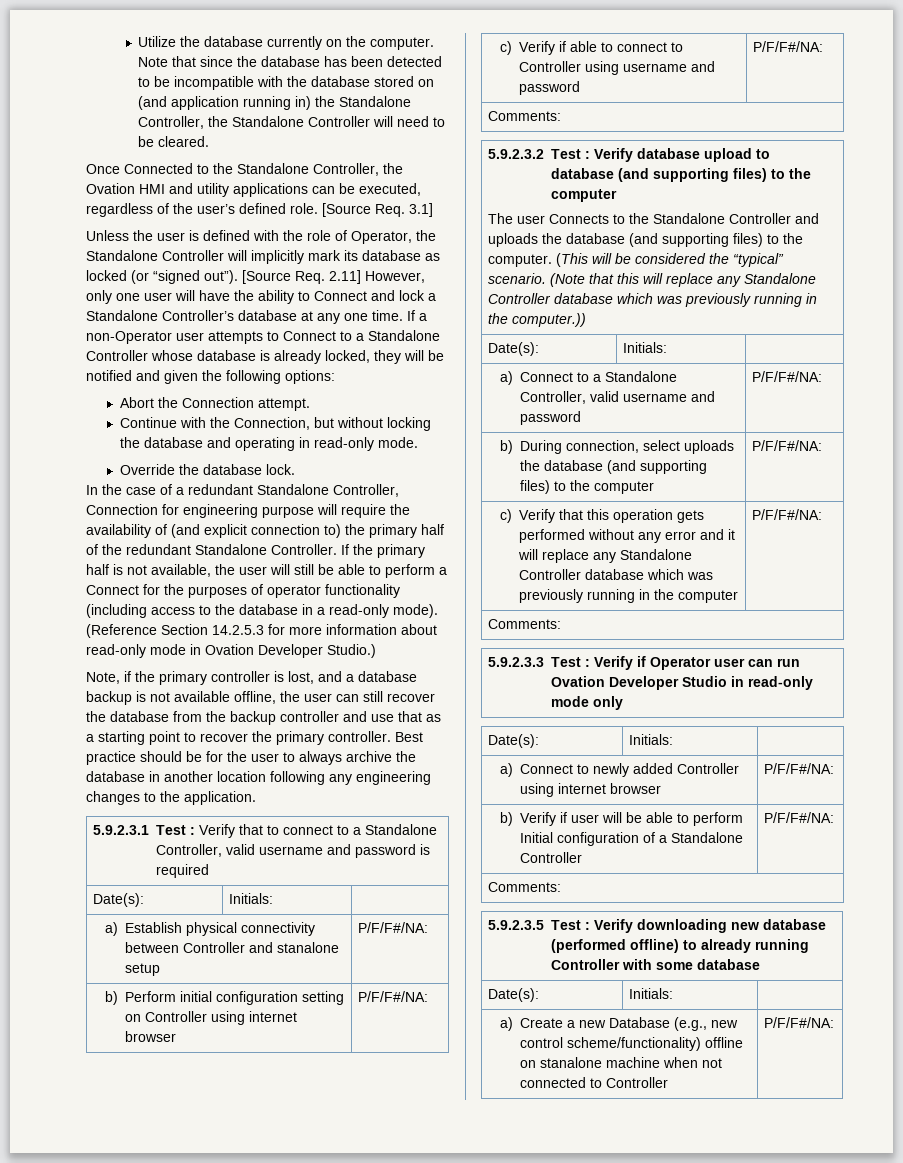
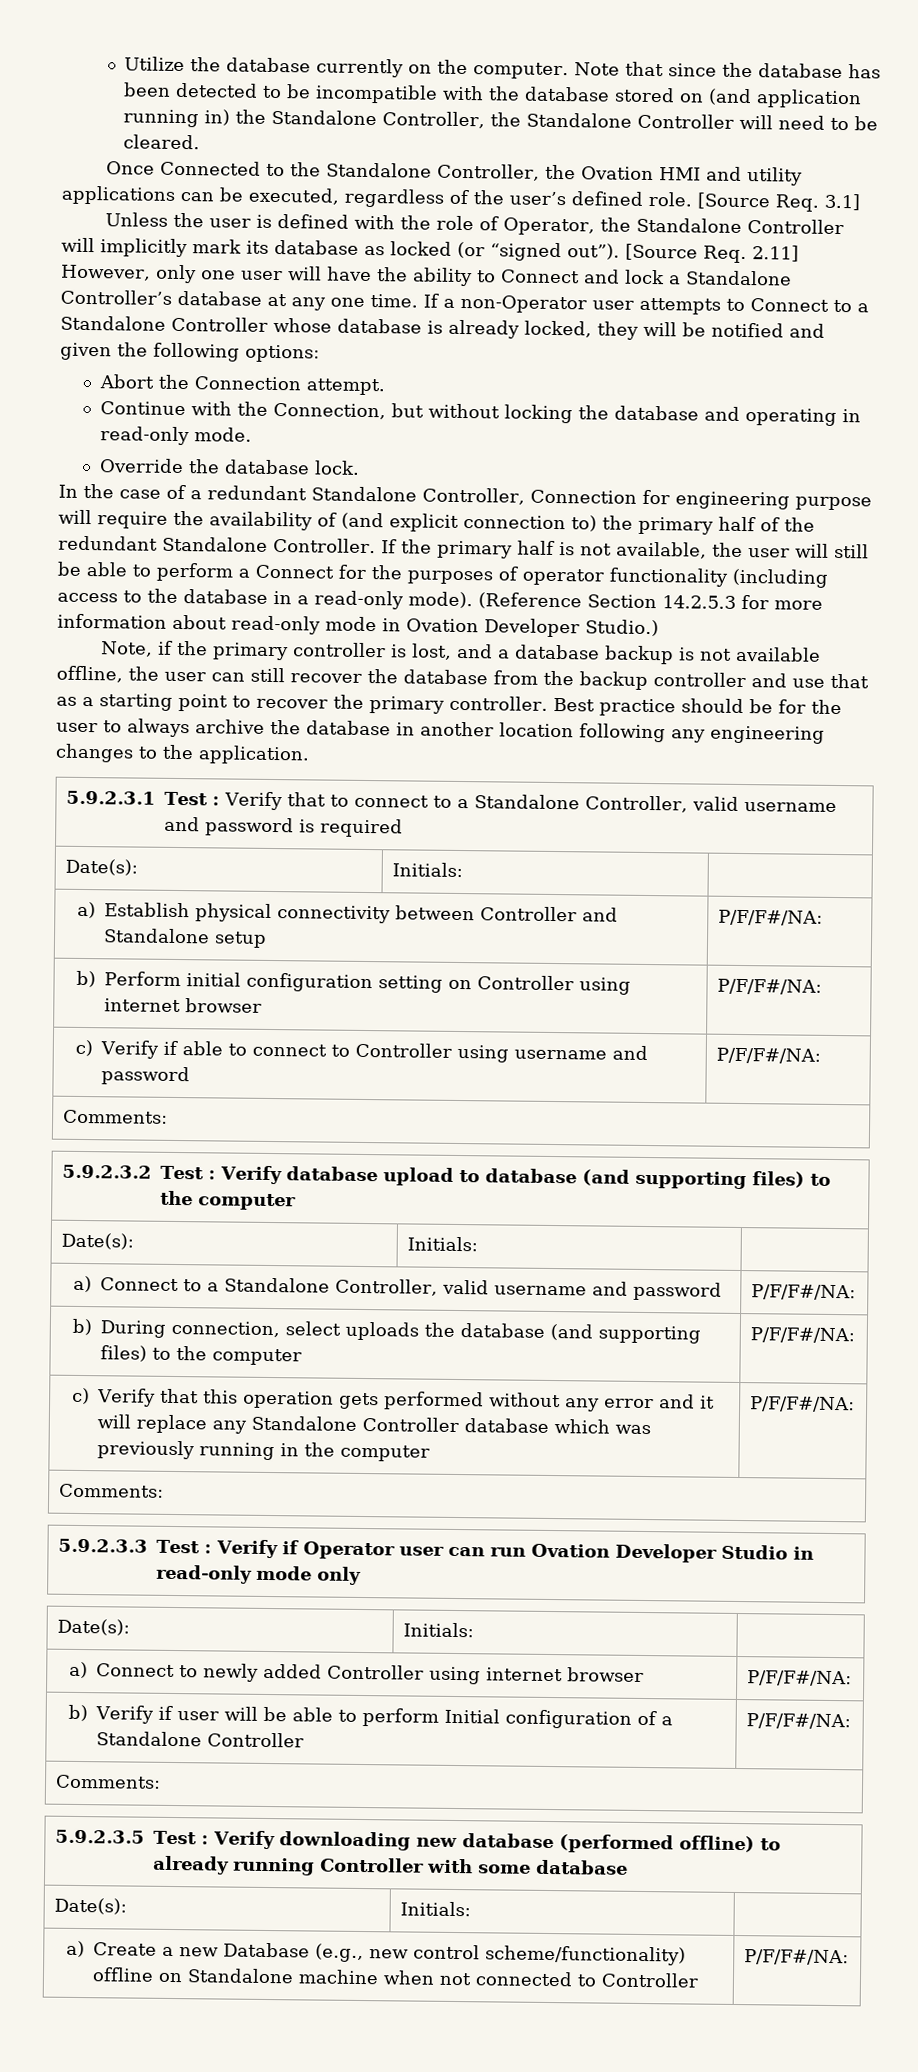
- a) Establish physical connectivity between Controller and stanalone setup | P/F/F#/NA:
+ a) Establish physical connectivity between Controller and Standalone setup | P/F/F#/NA:
- The user Connects to the Standalone Controller and uploads the database (and supporting files) to the computer. (This will be considered the “typical” scenario. (Note that this will replace any Standalone Controller database which was previously running in the computer.))
- a) Create a new Database (e.g., new control scheme/functionality) offline on stanalone machine when not connected to Controller | P/F/F#/NA:
+ a) Create a new Database (e.g., new control scheme/functionality) offline on Standalone machine when not connected to Controller | P/F/F#/NA:

